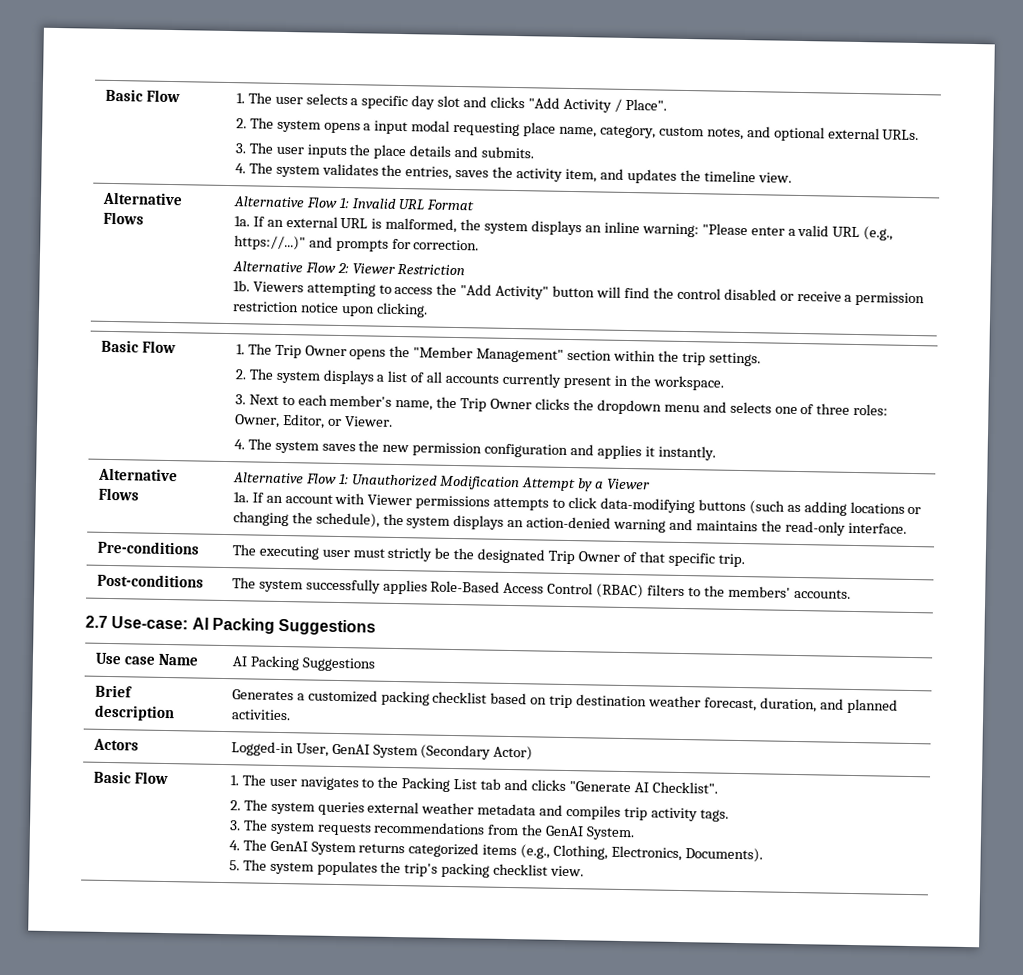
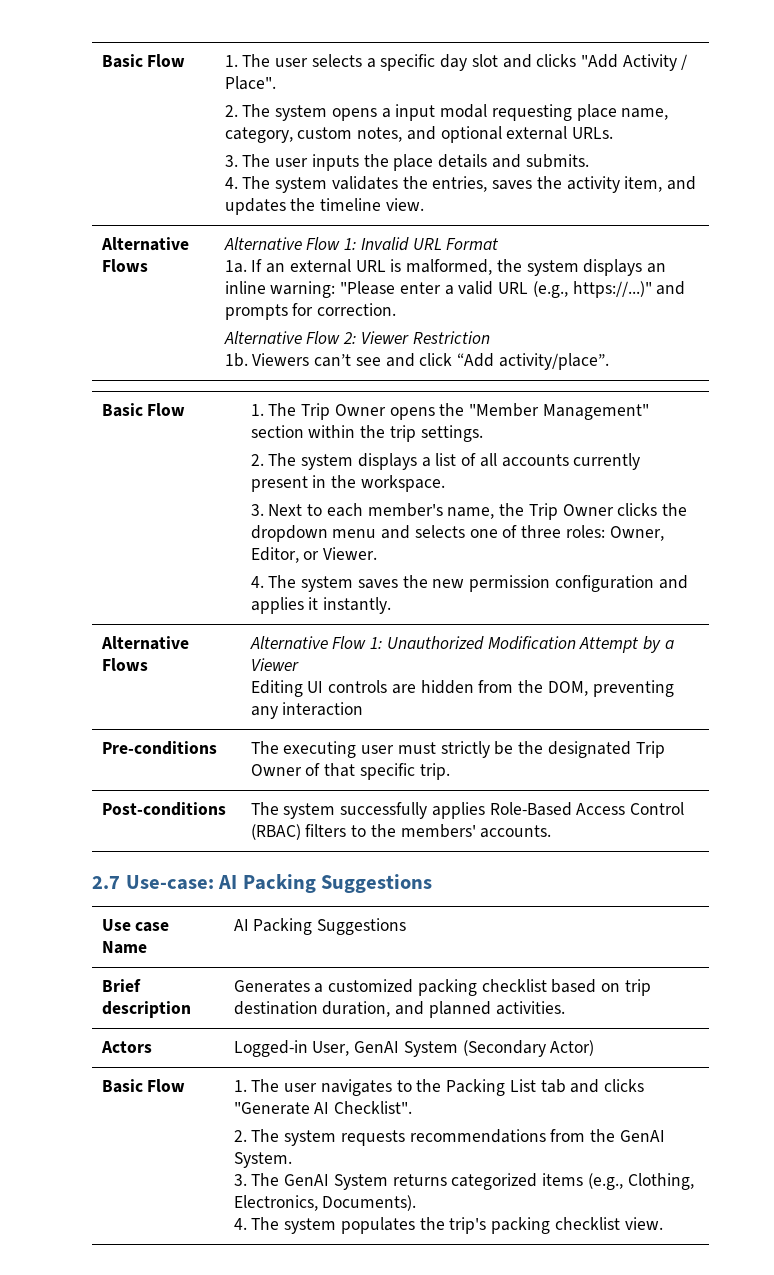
- Viewers attempting to access the "Add Activity" button will find the control disabled or receive a permission restriction notice upon clicking.
+ Viewers can’t see and click “Add activity/place”.
- 1a. If an account with Viewer permissions attempts to click data-modifying buttons (such as adding locations or changing the schedule), the system displays an action-denied warning and maintains the read-only interface.
+ Editing UI controls are hidden from the DOM, preventing any interaction
- Brief description | Generates a customized packing checklist based on trip destination weather forecast, duration, and planned activities.
+ Brief description | Generates a customized packing checklist based on trip destination duration, and planned activities.
- 2. The system queries external weather metadata and compiles trip activity tags.
- 3. The system requests recommendations from the GenAI System.
+ 2. The system requests recommendations from the GenAI System.
- 4. The GenAI System returns categorized items (e.g., Clothing, Electronics, Documents).
+ 3. The GenAI System returns categorized items (e.g., Clothing, Electronics, Documents).
- 5. The system populates the trip's packing checklist view.
+ 4. The system populates the trip's packing checklist view.

